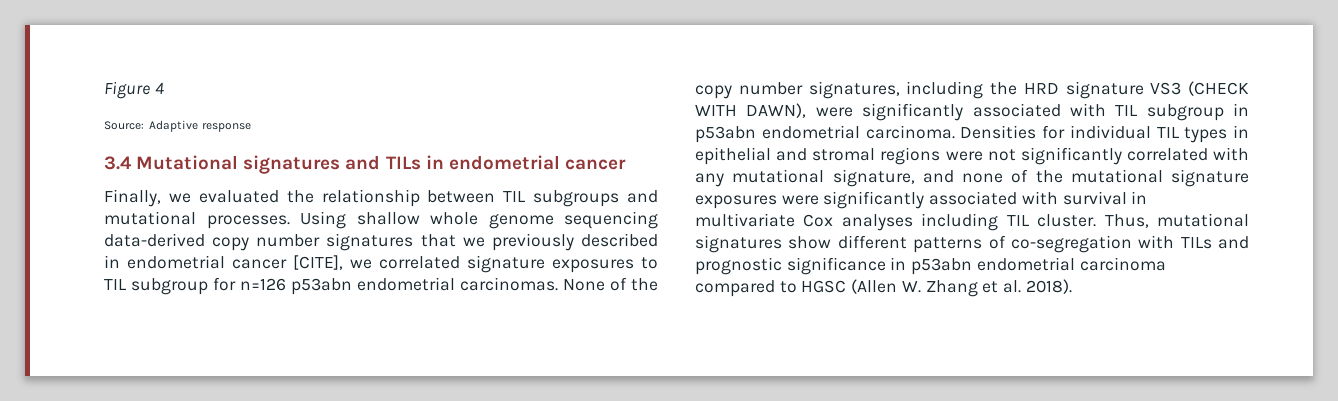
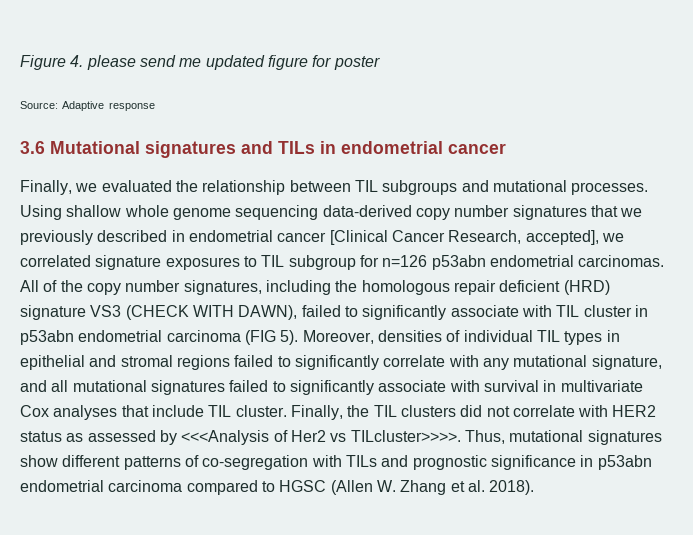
- Figure 4
+ Figure 4. please send me updated figure for poster
- 3.4 Mutational signatures and TILs in endometrial cancer
+ 3.6 Mutational signatures and TILs in endometrial cancer
- Using shallow whole genome sequencing data-derived copy number signatures that we previously described in endometrial cancer [CITE], we correlated signature exposures to TIL subgroup for n=126 p53abn endometrial carcinomas. None of the copy number signatures, including the HRD signature VS3 (CHECK WITH DAWN), were significantly associated with TIL subgroup in p53abn endometrial carcinoma. Densities for individual TIL types in epithelial and stromal regions were not significantly correlated with any mutational signature, and none of the mutational signature exposures were significantly associated with survival in multivariate Cox analyses including TIL cluster.
+ Using shallow whole genome sequencing data-derived copy number signatures that we previously described in endometrial cancer [Clinical Cancer Research, accepted], we correlated signature exposures to TIL subgroup for n=126 p53abn endometrial carcinomas. All of the copy number signatures, including the homologous repair deficient (HRD) signature VS3 (CHECK WITH DAWN), failed to significantly associate with TIL cluster in p53abn endometrial carcinoma (FIG 5). Moreover, densities of individual TIL types in epithelial and stromal regions failed to significantly correlate with any mutational signature, and all mutational signatures failed to significantly associate with survival in multivariate Cox analyses that include TIL cluster. Finally, the TIL clusters did not correlate with HER2 status as assessed by <<<Analysis of Her2 vs TILcluster>>>>.

